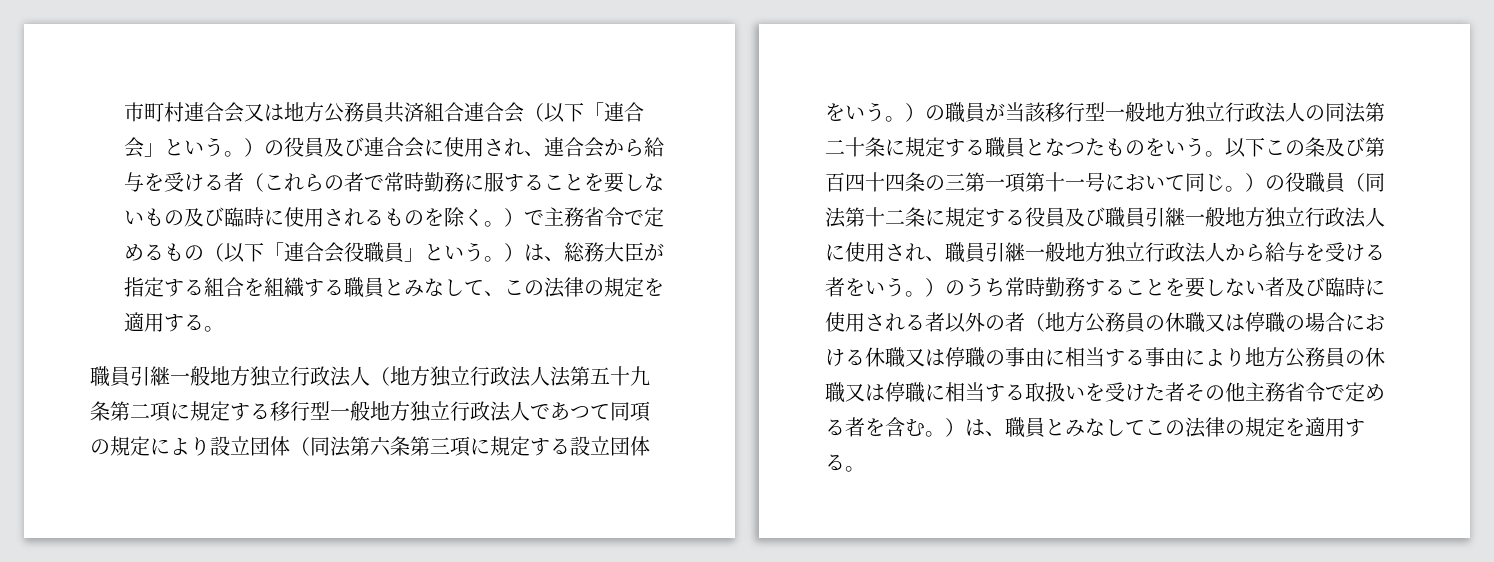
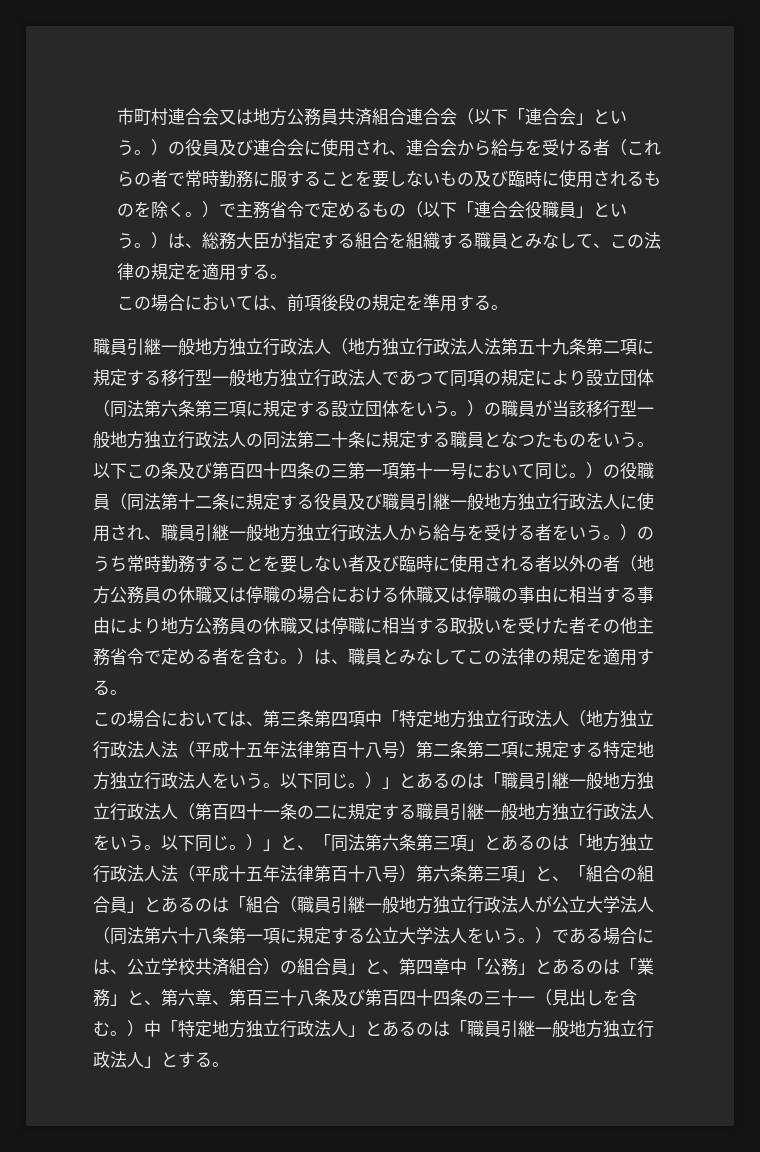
+ この場合においては、前項後段の規定を準用する。
+ この場合においては、第三条第四項中「特定地方独立行政法人（地方独立行政法人法（平成十五年法律第百十八号）第二条第二項に規定する特定地方独立行政法人をいう。以下同じ。）」とあるのは「職員引継一般地方独立行政法人（第百四十一条の二に規定する職員引継一般地方独立行政法人をいう。以下同じ。）」と、「同法第六条第三項」とあるのは「地方独立行政法人法（平成十五年法律第百十八号）第六条第三項」と、「組合の組合員」とあるのは「組合（職員引継一般地方独立行政法人が公立大学法人（同法第六十八条第一項に規定する公立大学法人をいう。）である場合には、公立学校共済組合）の組合員」と、第四章中「公務」とあるのは「業務」と、第六章、第百三十八条及び第百四十四条の三十一（見出しを含む。）中「特定地方独立行政法人」とあるのは「職員引継一般地方独立行政法人」とする。

